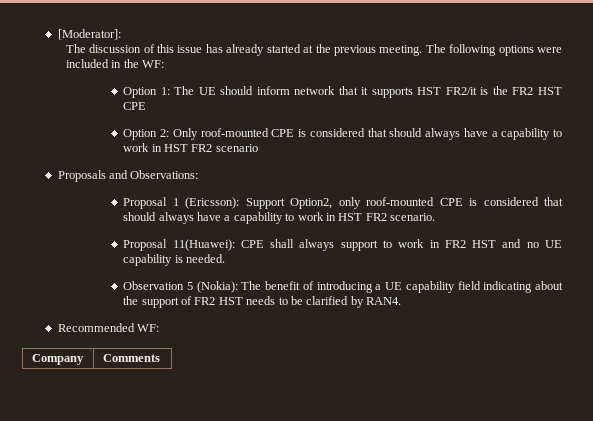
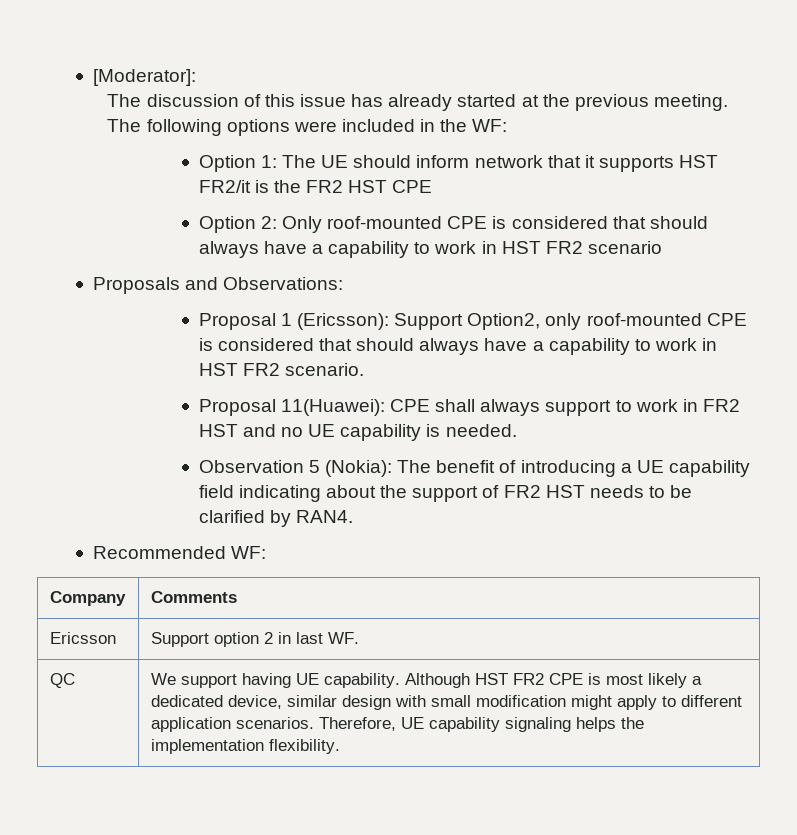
+ Ericsson | Support option 2 in last WF.
+ QC | We support having UE capability. Although HST FR2 CPE is most likely a dedicated device, similar design with small modification might apply to different application scenarios. Therefore, UE capability signaling helps the implementation flexibility.

